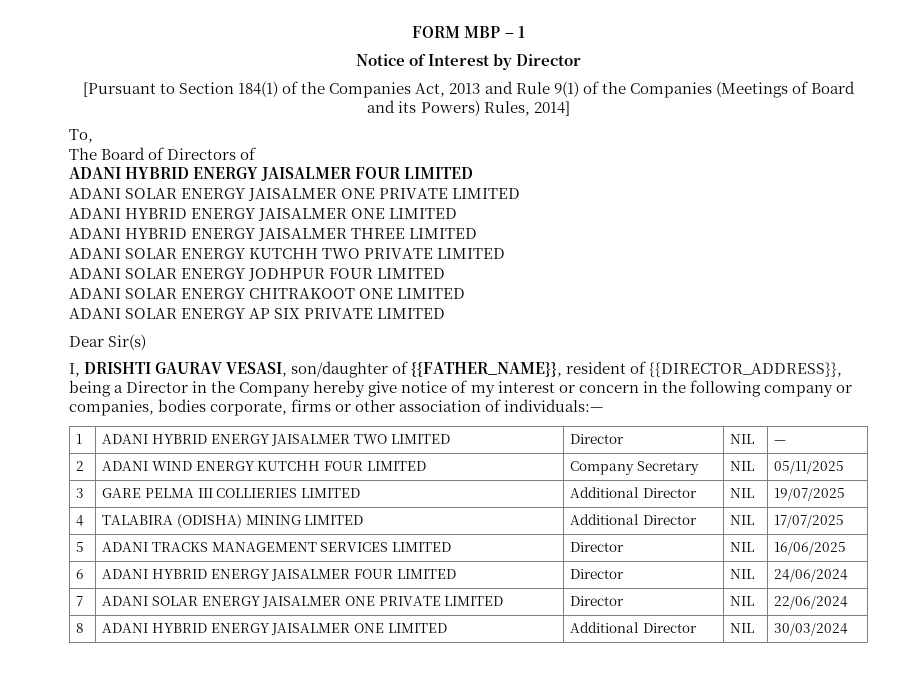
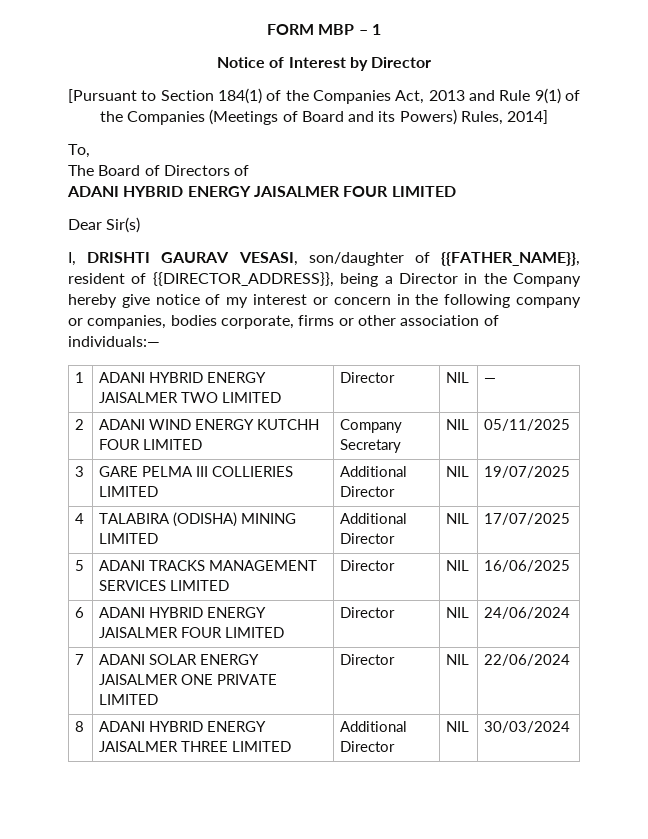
  The Board of Directors of
  ADANI HYBRID ENERGY JAISALMER FOUR LIMITED
- ADANI SOLAR ENERGY JAISALMER ONE PRIVATE LIMITED
- ADANI HYBRID ENERGY JAISALMER ONE LIMITED
- ADANI HYBRID ENERGY JAISALMER THREE LIMITED
- ADANI SOLAR ENERGY KUTCHH TWO PRIVATE LIMITED
- ADANI SOLAR ENERGY JODHPUR FOUR LIMITED
- ADANI SOLAR ENERGY CHITRAKOOT ONE LIMITED
- ADANI SOLAR ENERGY AP SIX PRIVATE LIMITED
- 8 | ADANI HYBRID ENERGY JAISALMER ONE LIMITED | Additional Director | NIL | 30/03/2024
+ 8 | ADANI HYBRID ENERGY JAISALMER THREE LIMITED | Additional Director | NIL | 30/03/2024

